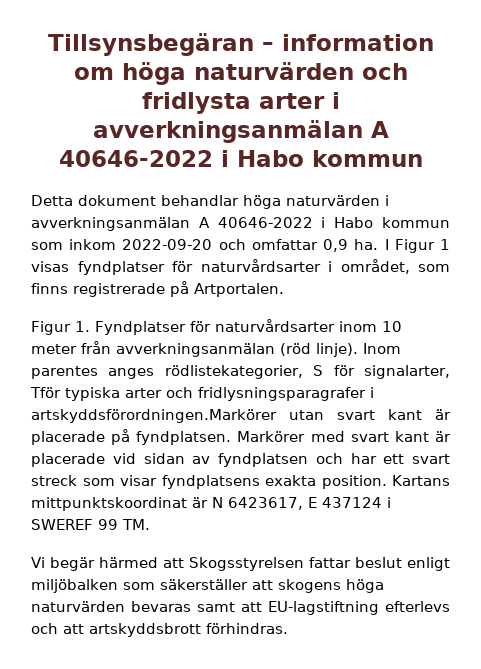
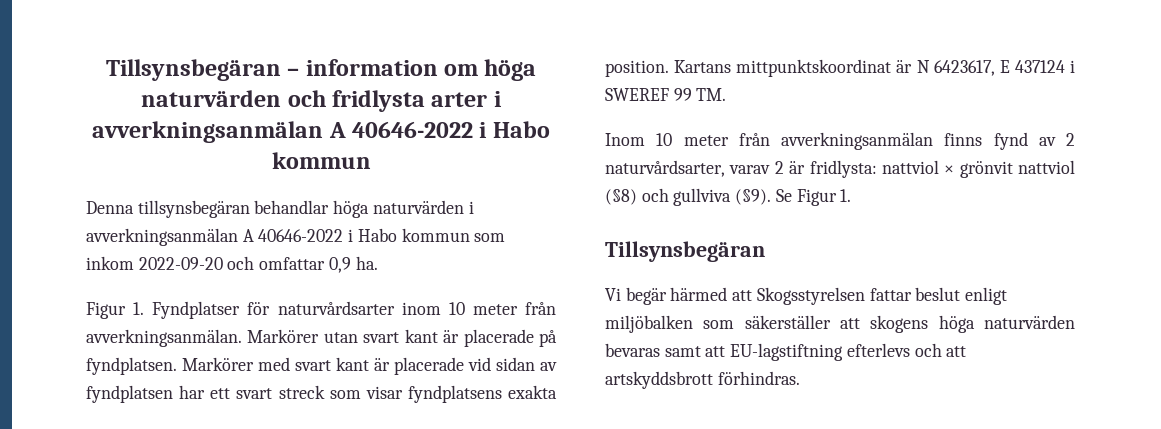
- Detta dokument behandlar höga naturvärden i avverkningsanmälan A 40646-2022 i Habo kommun som inkom 2022-09-20 och omfattar 0,9 ha. I Figur 1 visas fyndplatser för naturvårdsarter i området, som finns registrerade på Artportalen.
+ Denna tillsynsbegäran behandlar höga naturvärden i avverkningsanmälan A 40646-2022 i Habo kommun som inkom 2022-09-20 och omfattar 0,9 ha.
- Figur 1. Fyndplatser för naturvårdsarter inom 10 meter från avverkningsanmälan (röd linje). Inom parentes anges rödlistekategorier, S för signalarter, Tför typiska arter och fridlysningsparagrafer i artskyddsförordningen.Markörer utan svart kant är placerade på fyndplatsen.
+ Figur 1. Fyndplatser för naturvårdsarter inom 10 meter från avverkningsanmälan. Markörer utan svart kant är placerade på fyndplatsen.
- Markörer med svart kant är placerade vid sidan av fyndplatsen och har ett svart streck som visar fyndplatsens exakta position.
+ Markörer med svart kant är placerade vid sidan av fyndplatsen har ett svart streck som visar fyndplatsens exakta position.
+ Inom 10 meter från avverkningsanmälan finns fynd av 2 naturvårdsarter, varav 2 är fridlysta: nattviol × grönvit nattviol (§8) och gullviva (§9). Se Figur 1.
+ Tillsynsbegäran

